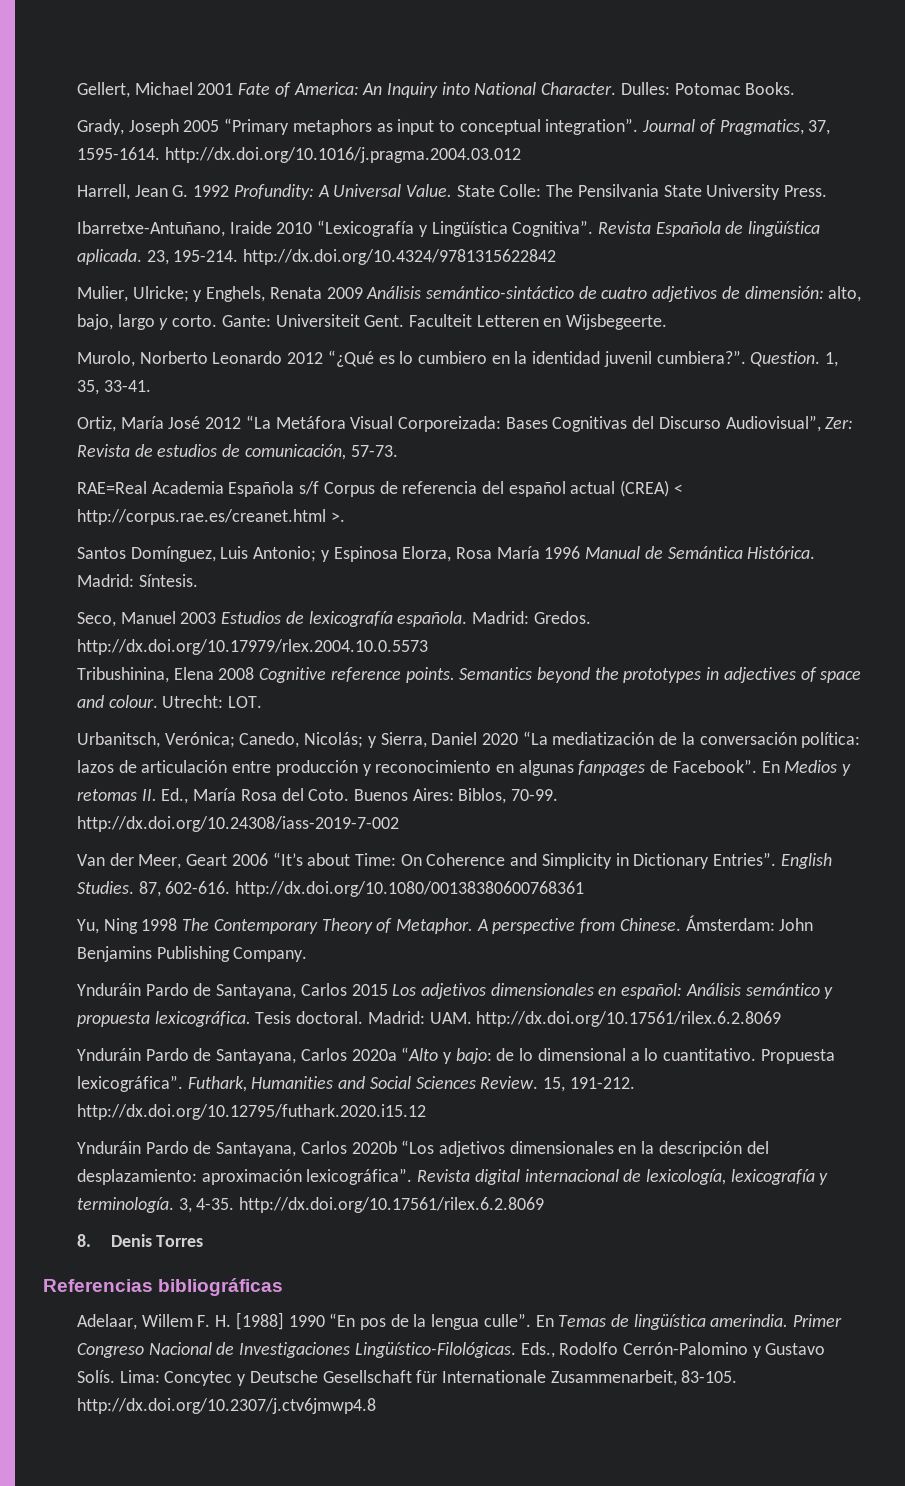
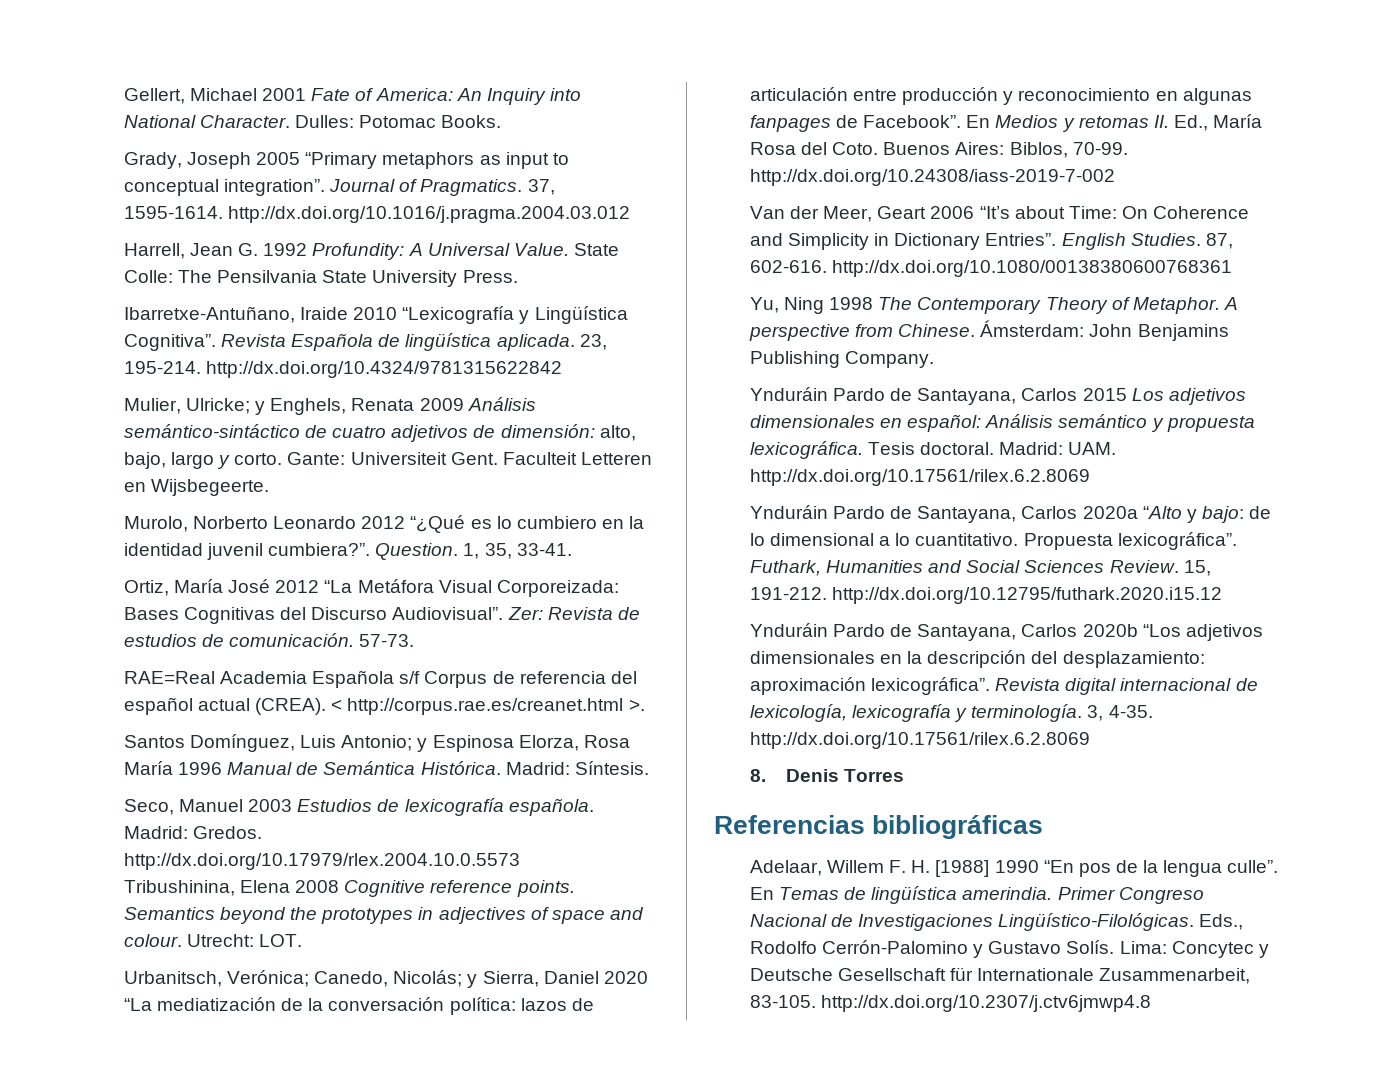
- Journal of Pragmatics, 37, 1595-1614. http://dx.doi.org/10.1016/j.pragma.2004.03.012
+ Journal of Pragmatics. 37, 1595-1614. http://dx.doi.org/10.1016/j.pragma.2004.03.012
- Ortiz, María José 2012 “La Metáfora Visual Corporeizada: Bases Cognitivas del Discurso Audiovisual”, Zer: Revista de estudios de comunicación, 57-73.
+ Ortiz, María José 2012 “La Metáfora Visual Corporeizada: Bases Cognitivas del Discurso Audiovisual”. Zer: Revista de estudios de comunicación. 57-73.
- RAE=Real Academia Española s/f Corpus de referencia del español actual (CREA) < http://corpus.rae.es/creanet.html >.
+ RAE=Real Academia Española s/f Corpus de referencia del español actual (CREA). < http://corpus.rae.es/creanet.html >.

